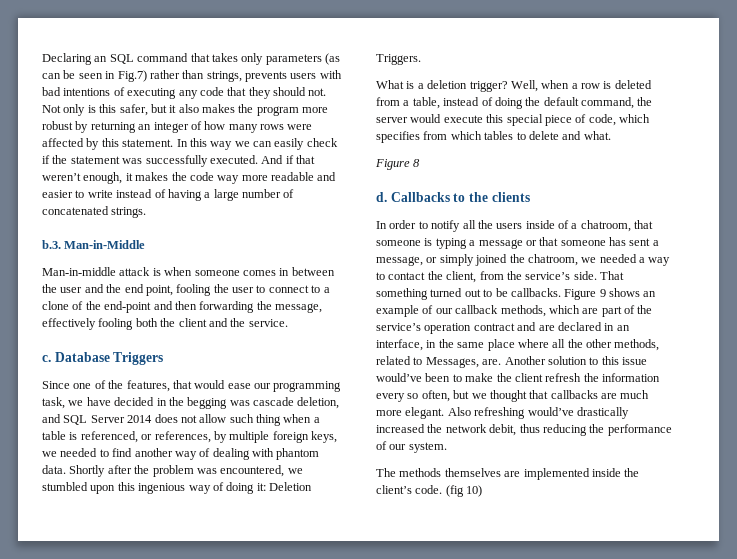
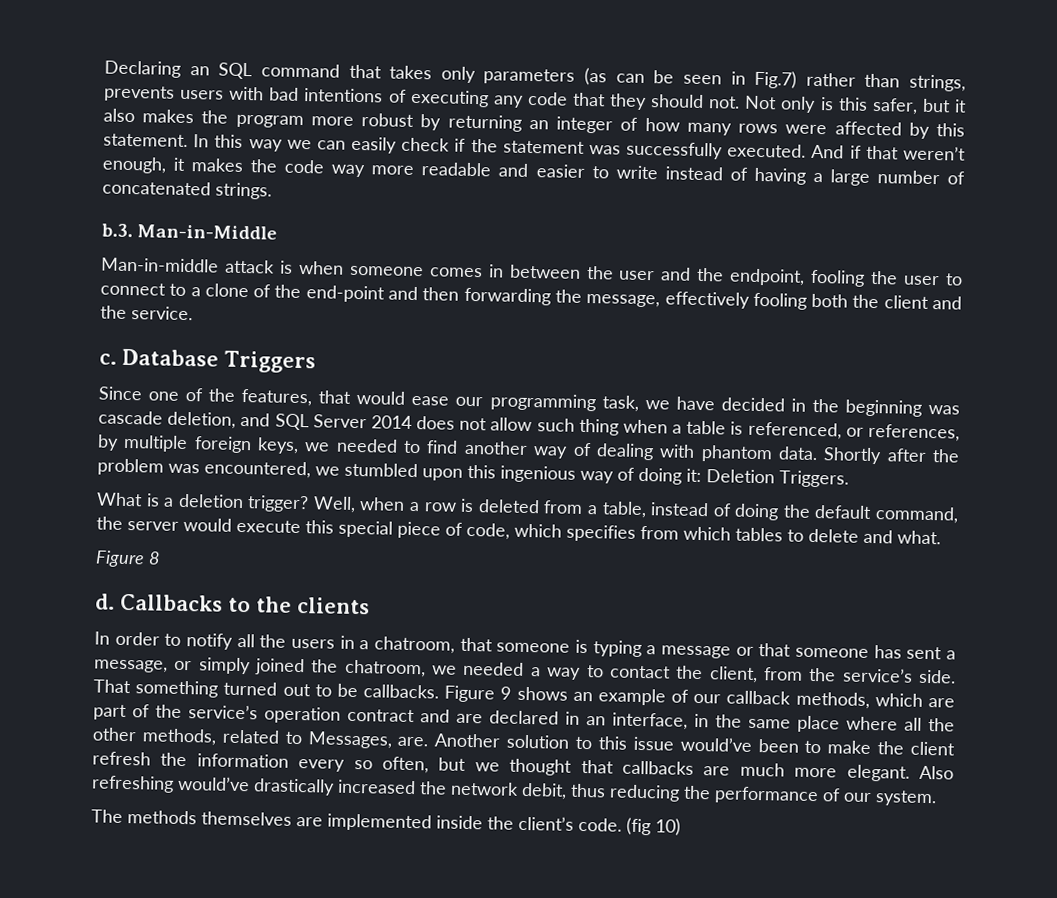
- Man-in-middle attack is when someone comes in between the user and the end point, fooling the user to connect to a clone of the end-point and then forwarding the message, effectively fooling both the client and the service.
+ Man-in-middle attack is when someone comes in between the user and the endpoint, fooling the user to connect to a clone of the end-point and then forwarding the message, effectively fooling both the client and the service.
- Since one of the features, that would ease our programming task, we have decided in the begging was cascade deletion, and SQL Server 2014 does not allow such thing when a table is referenced, or references, by multiple foreign keys, we needed to find another way of dealing with phantom data.
+ Since one of the features, that would ease our programming task, we have decided in the beginning was cascade deletion, and SQL Server 2014 does not allow such thing when a table is referenced, or references, by multiple foreign keys, we needed to find another way of dealing with phantom data.
- In order to notify all the users inside of a chatroom, that someone is typing a message or that someone has sent a message, or simply joined the chatroom, we needed a way to contact the client, from the service’s side.
+ In order to notify all the users in a chatroom, that someone is typing a message or that someone has sent a message, or simply joined the chatroom, we needed a way to contact the client, from the service’s side.

